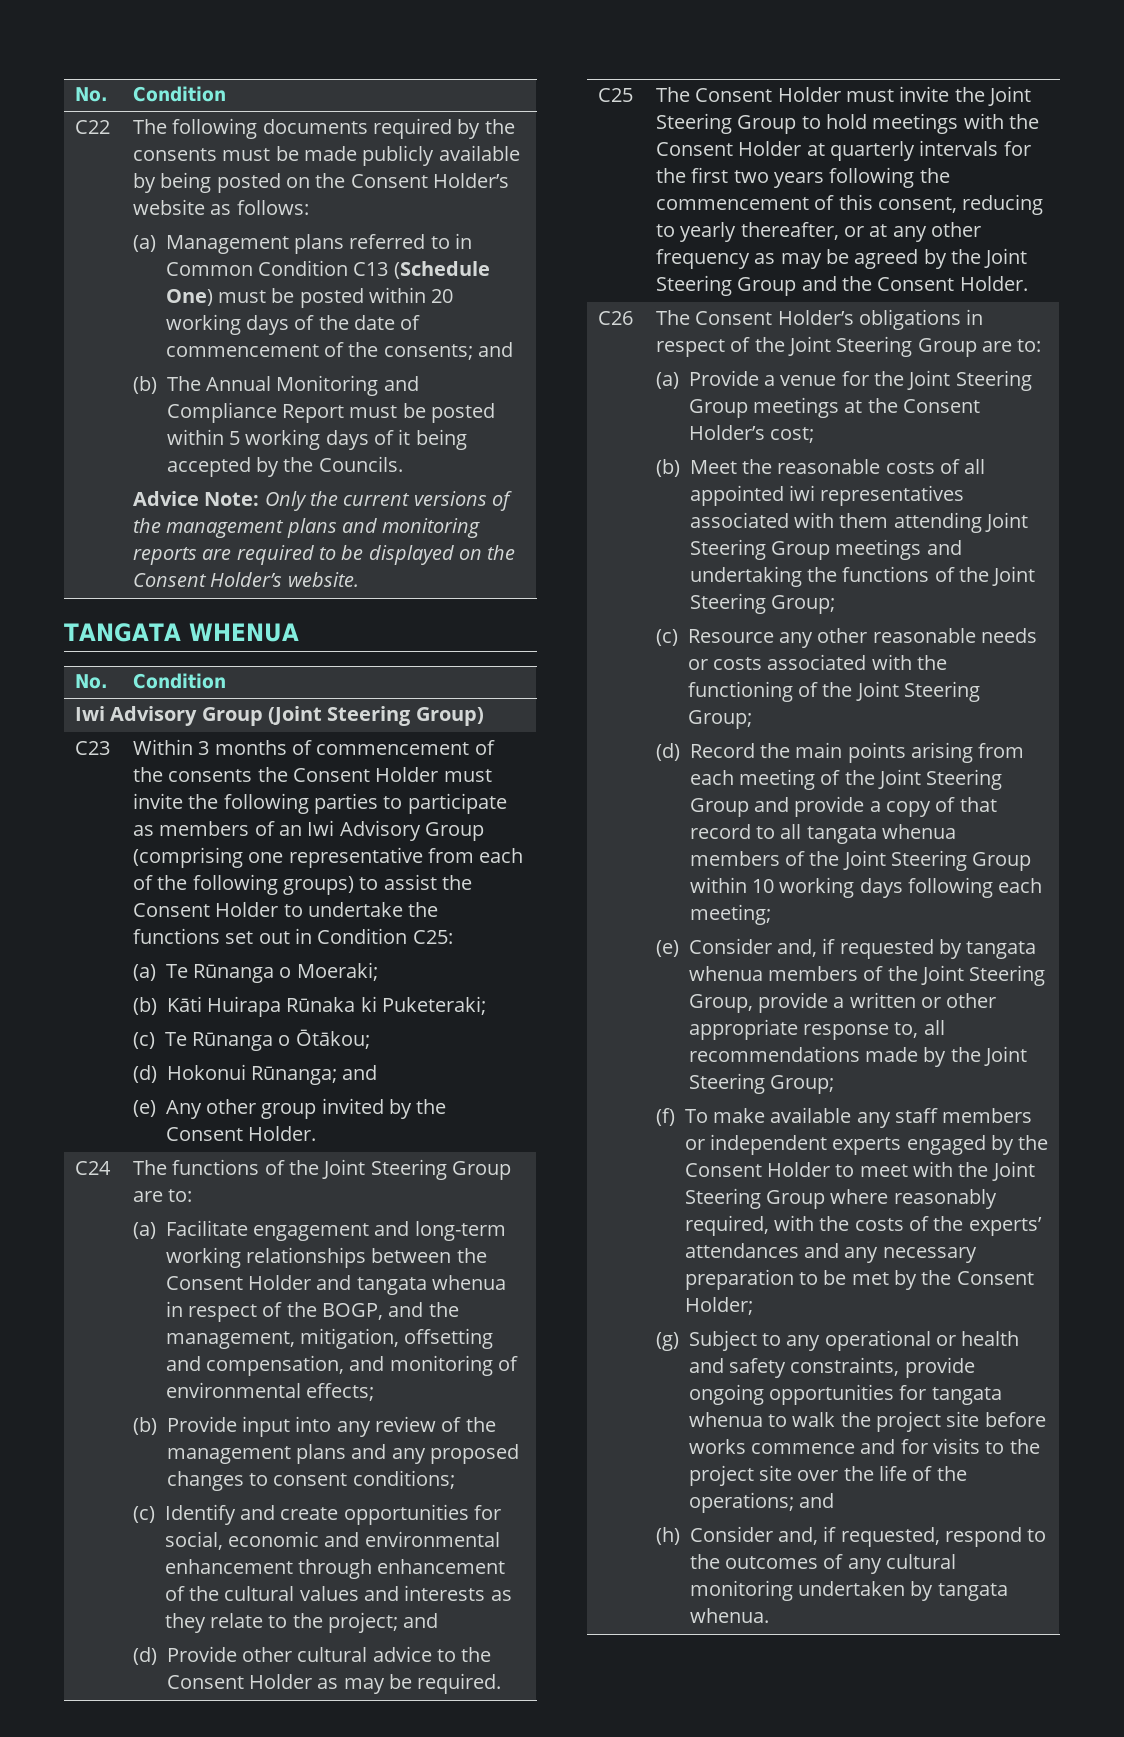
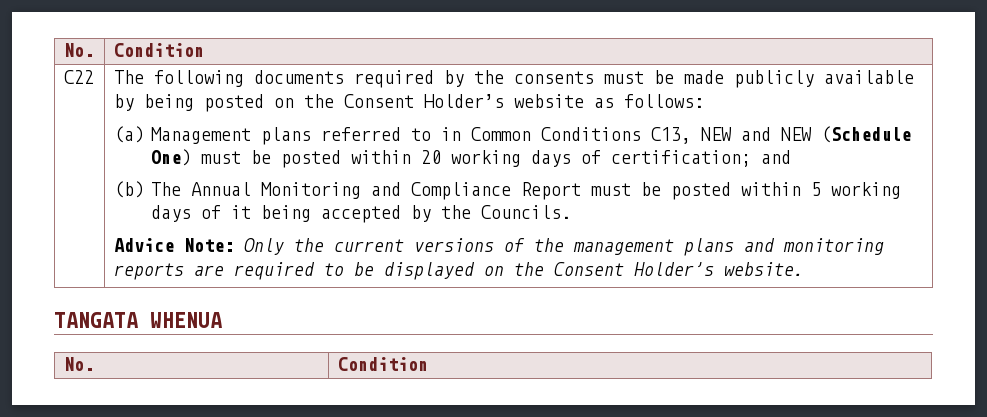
- (a) Management plans referred to in Common Condition C13 (Schedule One) must be posted within 20 working days of the date of commencement of the consents; and
+ (a) Management plans referred to in Common Conditions C13, NEW and NEW (Schedule One) must be posted within 20 working days of certification; and
- Iwi Advisory Group (Joint Steering Group)
- C23 | Within 3 months of commencement of the consents the Consent Holder must invite the following parties to participate as members of an Iwi Advisory Group (comprising one representative from each of the following groups) to assist the Consent Holder to undertake the functions set out in Condition C25:
- (a) Te Rūnanga o Moeraki;
- (b) Kāti Huirapa Rūnaka ki Puketeraki;
- (c) Te Rūnanga o Ōtākou;
- (d) Hokonui Rūnanga; and
- (e) Any other group invited by the Consent Holder.
- C24 | The functions of the Joint Steering Group are to:
- (a) Facilitate engagement and long-term working relationships between the Consent Holder and tangata whenua in respect of the BOGP, and the management, mitigation, offsetting and compensation, and monitoring of environmental effects;
- (b) Provide input into any review of the management plans and any proposed changes to consent conditions;
- (c) Identify and create opportunities for social, economic and environmental enhancement through enhancement of the cultural values and interests as they relate to the project; and
- (d) Provide other cultural advice to the Consent Holder as may be required.
- C25 | The Consent Holder must invite the Joint Steering Group to hold meetings with the Consent Holder at quarterly intervals for the first two years following the commencement of this consent, reducing to yearly thereafter, or at any other frequency as may be agreed by the Joint Steering Group and the Consent Holder.
- C26 | The Consent Holder’s obligations in respect of the Joint Steering Group are to:
- (a) Provide a venue for the Joint Steering Group meetings at the Consent Holder’s cost;
- (b) Meet the reasonable costs of all appointed iwi representatives associated with them attending Joint Steering Group meetings and undertaking the functions of the Joint Steering Group;
- (c) Resource any other reasonable needs or costs associated with the functioning of the Joint Steering Group;
- (d) Record the main points arising from each meeting of the Joint Steering Group and provide a copy of that record to all tangata whenua members of the Joint Steering Group within 10 working days following each meeting;
- (e) Consider and, if requested by tangata whenua members of the Joint Steering Group, provide a written or other appropriate response to, all recommendations made by the Joint Steering Group;
- (f) To make available any staff members or independent experts engaged by the Consent Holder to meet with the Joint Steering Group where reasonably required, with the costs of the experts’ attendances and any necessary preparation to be met by the Consent Holder;
- (g) Subject to any operational or health and safety constraints, provide ongoing opportunities for tangata whenua to walk the project site before works commence and for visits to the project site over the life of the operations; and
- (h) Consider and, if requested, respond to the outcomes of any cultural monitoring undertaken by tangata whenua.

